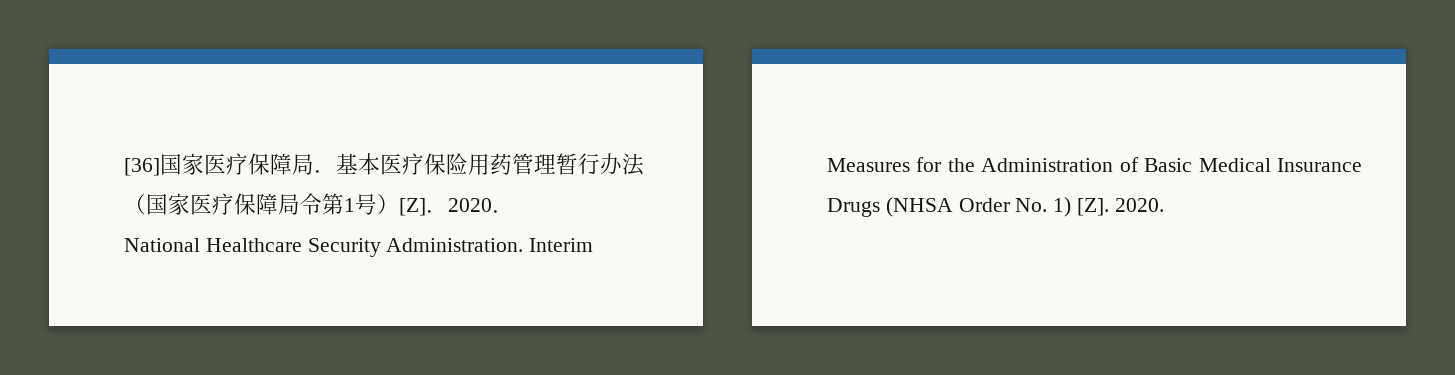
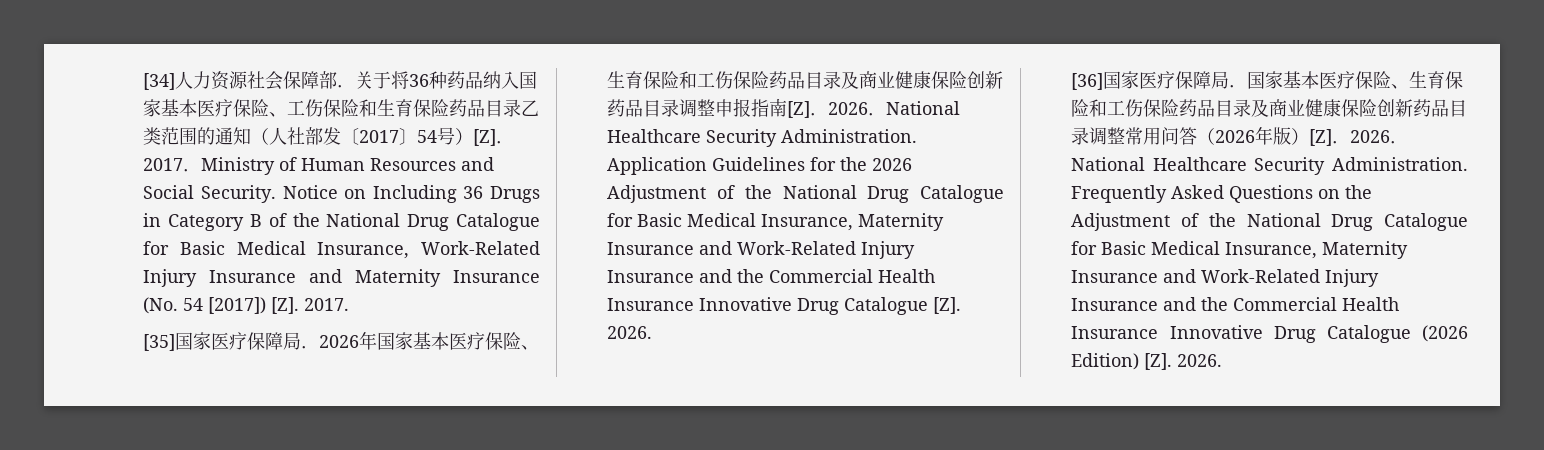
+ [34]人力资源社会保障部．关于将36种药品纳入国家基本医疗保险、工伤保险和生育保险药品目录乙类范围的通知（人社部发〔2017〕54号）[Z]．2017．Ministry of Human Resources and Social Security. Notice on Including 36 Drugs in Category B of the National Drug Catalogue for Basic Medical Insurance, Work-Related Injury Insurance and Maternity Insurance (No. 54 [2017]) [Z]. 2017.
+ [35]国家医疗保障局．2026年国家基本医疗保险、生育保险和工伤保险药品目录及商业健康保险创新药品目录调整申报指南[Z]．2026．National Healthcare Security Administration. Application Guidelines for the 2026 Adjustment of the National Drug Catalogue for Basic Medical Insurance, Maternity Insurance and Work-Related Injury Insurance and the Commercial Health Insurance Innovative Drug Catalogue [Z]. 2026.
- [36]国家医疗保障局．基本医疗保险用药管理暂行办法（国家医疗保障局令第1号）[Z]．2020．
- National Healthcare Security Administration. Interim Measures for the Administration of Basic Medical Insurance Drugs (NHSA Order No. 1) [Z]. 2020.
+ [36]国家医疗保障局．国家基本医疗保险、生育保险和工伤保险药品目录及商业健康保险创新药品目录调整常用问答（2026年版）[Z]．2026．National Healthcare Security Administration. Frequently Asked Questions on the Adjustment of the National Drug Catalogue for Basic Medical Insurance, Maternity Insurance and Work-Related Injury Insurance and the Commercial Health Insurance Innovative Drug Catalogue (2026 Edition) [Z]. 2026.

